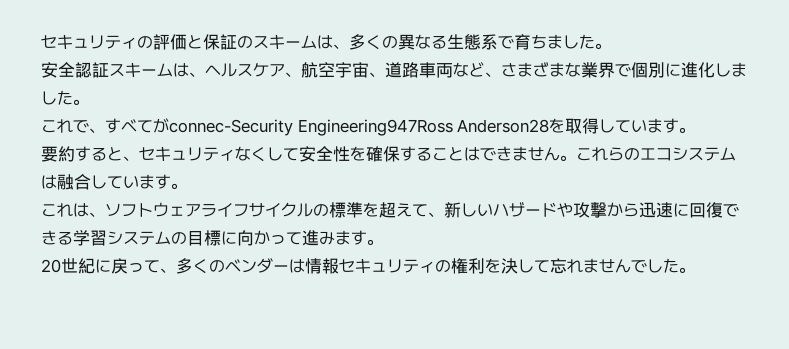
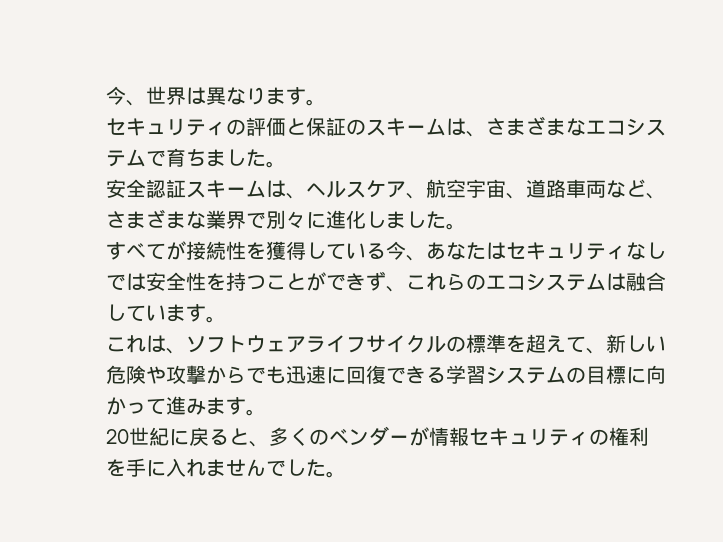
+ 今、世界は異なります。
- セキュリティの評価と保証のスキームは、多くの異なる生態系で育ちました。
+ セキュリティの評価と保証のスキームは、さまざまなエコシステムで育ちました。
- 安全認証スキームは、ヘルスケア、航空宇宙、道路車両など、さまざまな業界で個別に進化しました。
+ 安全認証スキームは、ヘルスケア、航空宇宙、道路車両など、さまざまな業界で別々に進化しました。
- これで、すべてがconnec-Security Engineering947Ross Anderson28を取得しています。
- 要約すると、セキュリティなくして安全性を確保することはできません。これらのエコシステムは融合しています。
+ すべてが接続性を獲得している今、あなたはセキュリティなしでは安全性を持つことができず、これらのエコシステムは融合しています。
- これは、ソフトウェアライフサイクルの標準を超えて、新しいハザードや攻撃から迅速に回復できる学習システムの目標に向かって進みます。
+ これは、ソフトウェアライフサイクルの標準を超えて、新しい危険や攻撃からでも迅速に回復できる学習システムの目標に向かって進みます。
- 20世紀に戻って、多くのベンダーは情報セキュリティの権利を決して忘れませんでした。
+ 20世紀に戻ると、多くのベンダーが情報セキュリティの権利を手に入れませんでした。

